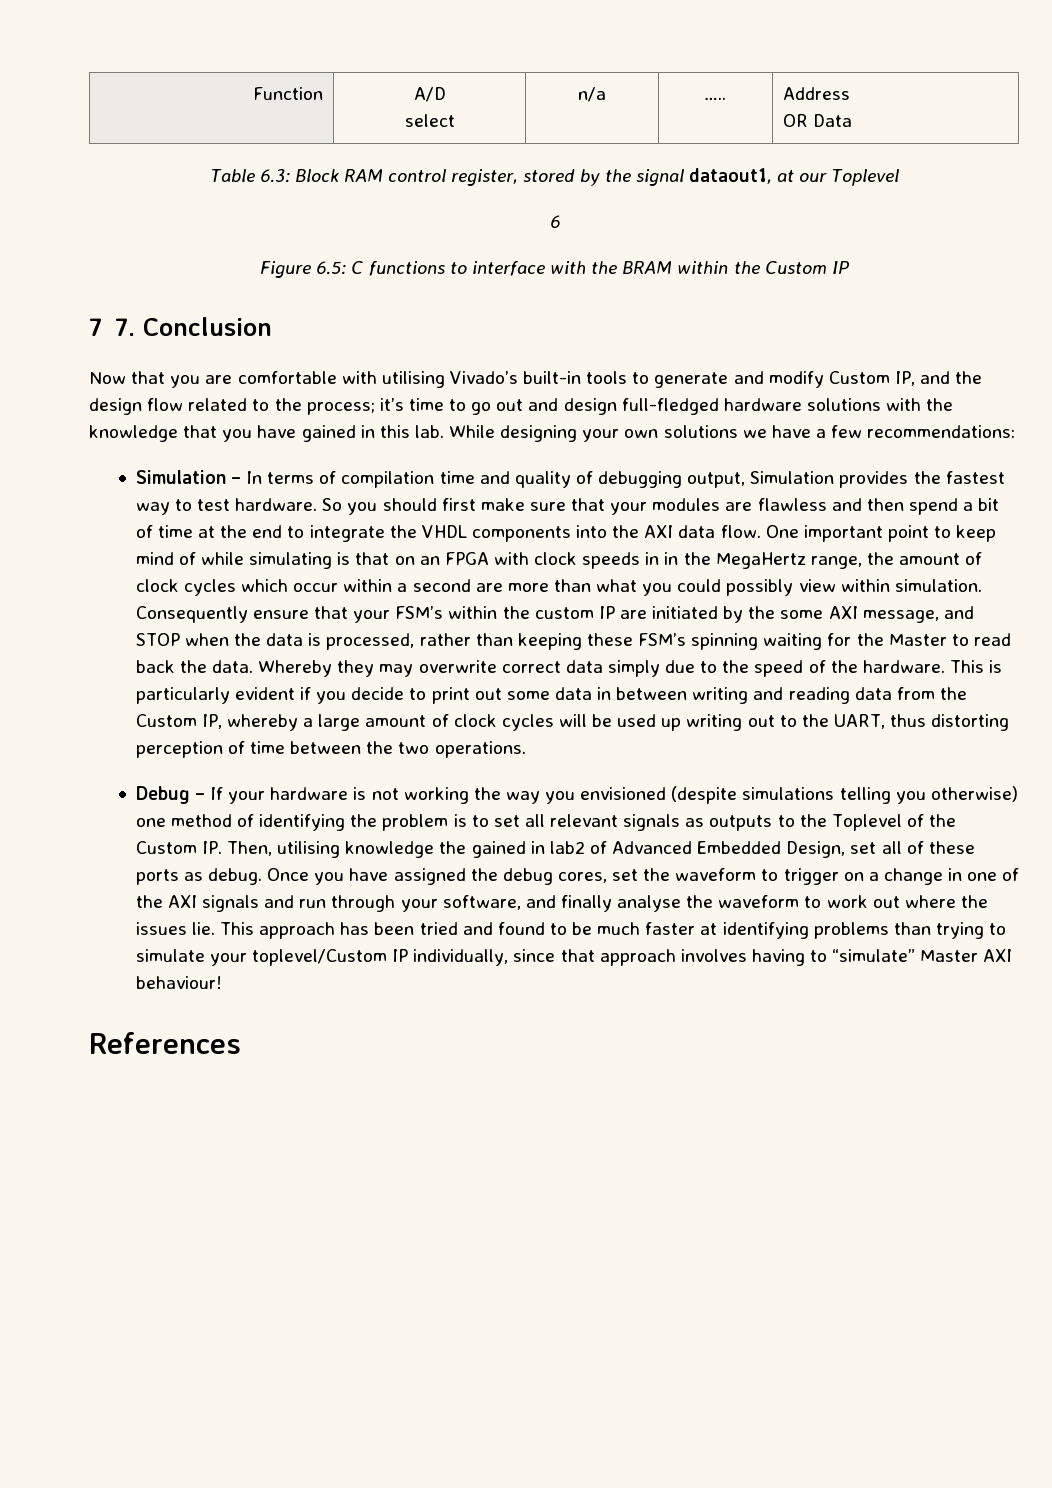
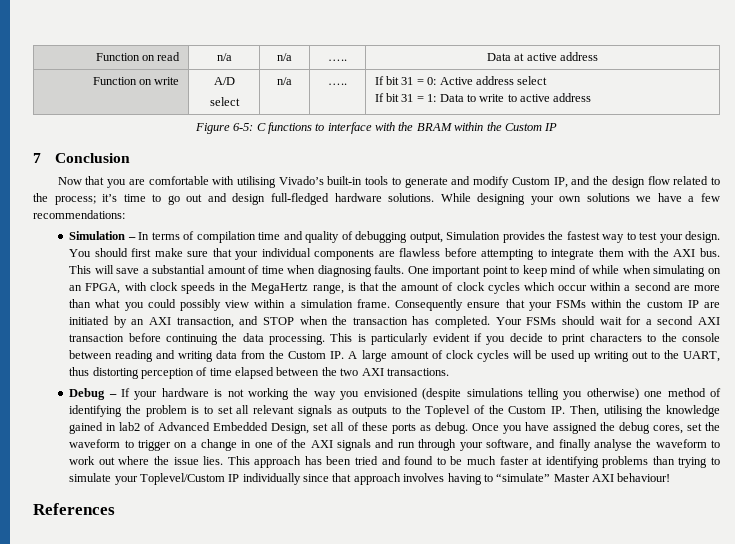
- Function | A/D
- select | n/a | ….. | Address
- OR Data
- Table 6.3: Block RAM control register, stored by the signal dataout1, at our Toplevel
- 6
+ Function on read | n/a | n/a | ….. | Data at active address
+ Function on write | A/D
+ select | n/a | ….. | If bit 31 = 0: Active address select
+ If bit 31 = 1: Data to write to active address
- Figure 6.5: C functions to interface with the BRAM within the Custom IP
+ Figure 6-5: C functions to interface with the BRAM within the Custom IP
- 7 7. Conclusion
+ 7 Conclusion
- Now that you are comfortable with utilising Vivado’s built-in tools to generate and modify Custom IP, and the design flow related to the process; it’s time to go out and design full-fledged hardware solutions with the knowledge that you have gained in this lab.
+ Now that you are comfortable with utilising Vivado’s built-in tools to generate and modify Custom IP, and the design flow related to the process; it’s time to go out and design full-fledged hardware solutions.
- Simulation – In terms of compilation time and quality of debugging output, Simulation provides the fastest way to test hardware. So you should first make sure that your modules are flawless and then spend a bit of time at the end to integrate the VHDL components into the AXI data flow.
+ Simulation – In terms of compilation time and quality of debugging output, Simulation provides the fastest way to test your design. You should first make sure that your individual components are flawless before attempting to integrate them with the AXI bus. This will save a substantial amount of time when diagnosing faults.
- One important point to keep mind of while simulating is that on an FPGA with clock speeds in in the MegaHertz range, the amount of clock cycles which occur within a second are more than what you could possibly view within simulation.
+ One important point to keep mind of while when simulating on an FPGA, with clock speeds in the MegaHertz range, is that the amount of clock cycles which occur within a second are more than what you could possibly view within a simulation frame.
- Consequently ensure that your FSM’s within the custom IP are initiated by the some AXI message, and STOP when the data is processed, rather than keeping these FSM’s spinning waiting for the Master to read back the data. Whereby they may overwrite correct data simply due to the speed of the hardware.
+ Consequently ensure that your FSMs within the custom IP are initiated by an AXI transaction, and STOP when the transaction has completed. Your FSMs should wait for a second AXI transaction before continuing the data processing.
- This is particularly evident if you decide to print out some data in between writing and reading data from the Custom IP, whereby a large amount of clock cycles will be used up writing out to the UART, thus distorting perception of time between the two operations.
+ This is particularly evident if you decide to print characters to the console between reading and writing data from the Custom IP. A large amount of clock cycles will be used up writing out to the UART, thus distorting perception of time elapsed between the two AXI transactions.
- Debug – If your hardware is not working the way you envisioned (despite simulations telling you otherwise) one method of identifying the problem is to set all relevant signals as outputs to the Toplevel of the Custom IP. Then, utilising knowledge the gained in lab2 of Advanced Embedded Design, set all of these ports as debug.
+ Debug – If your hardware is not working the way you envisioned (despite simulations telling you otherwise) one method of identifying the problem is to set all relevant signals as outputs to the Toplevel of the Custom IP. Then, utilising the knowledge gained in lab2 of Advanced Embedded Design, set all of these ports as debug.
- Once you have assigned the debug cores, set the waveform to trigger on a change in one of the AXI signals and run through your software, and finally analyse the waveform to work out where the issues lie.
+ Once you have assigned the debug cores, set the waveform to trigger on a change in one of the AXI signals and run through your software, and finally analyse the waveform to work out where the issue lies.
- This approach has been tried and found to be much faster at identifying problems than trying to simulate your toplevel/Custom IP individually, since that approach involves having to “simulate” Master AXI behaviour!
+ This approach has been tried and found to be much faster at identifying problems than trying to simulate your Toplevel/Custom IP individually since that approach involves having to “simulate” Master AXI behaviour!

